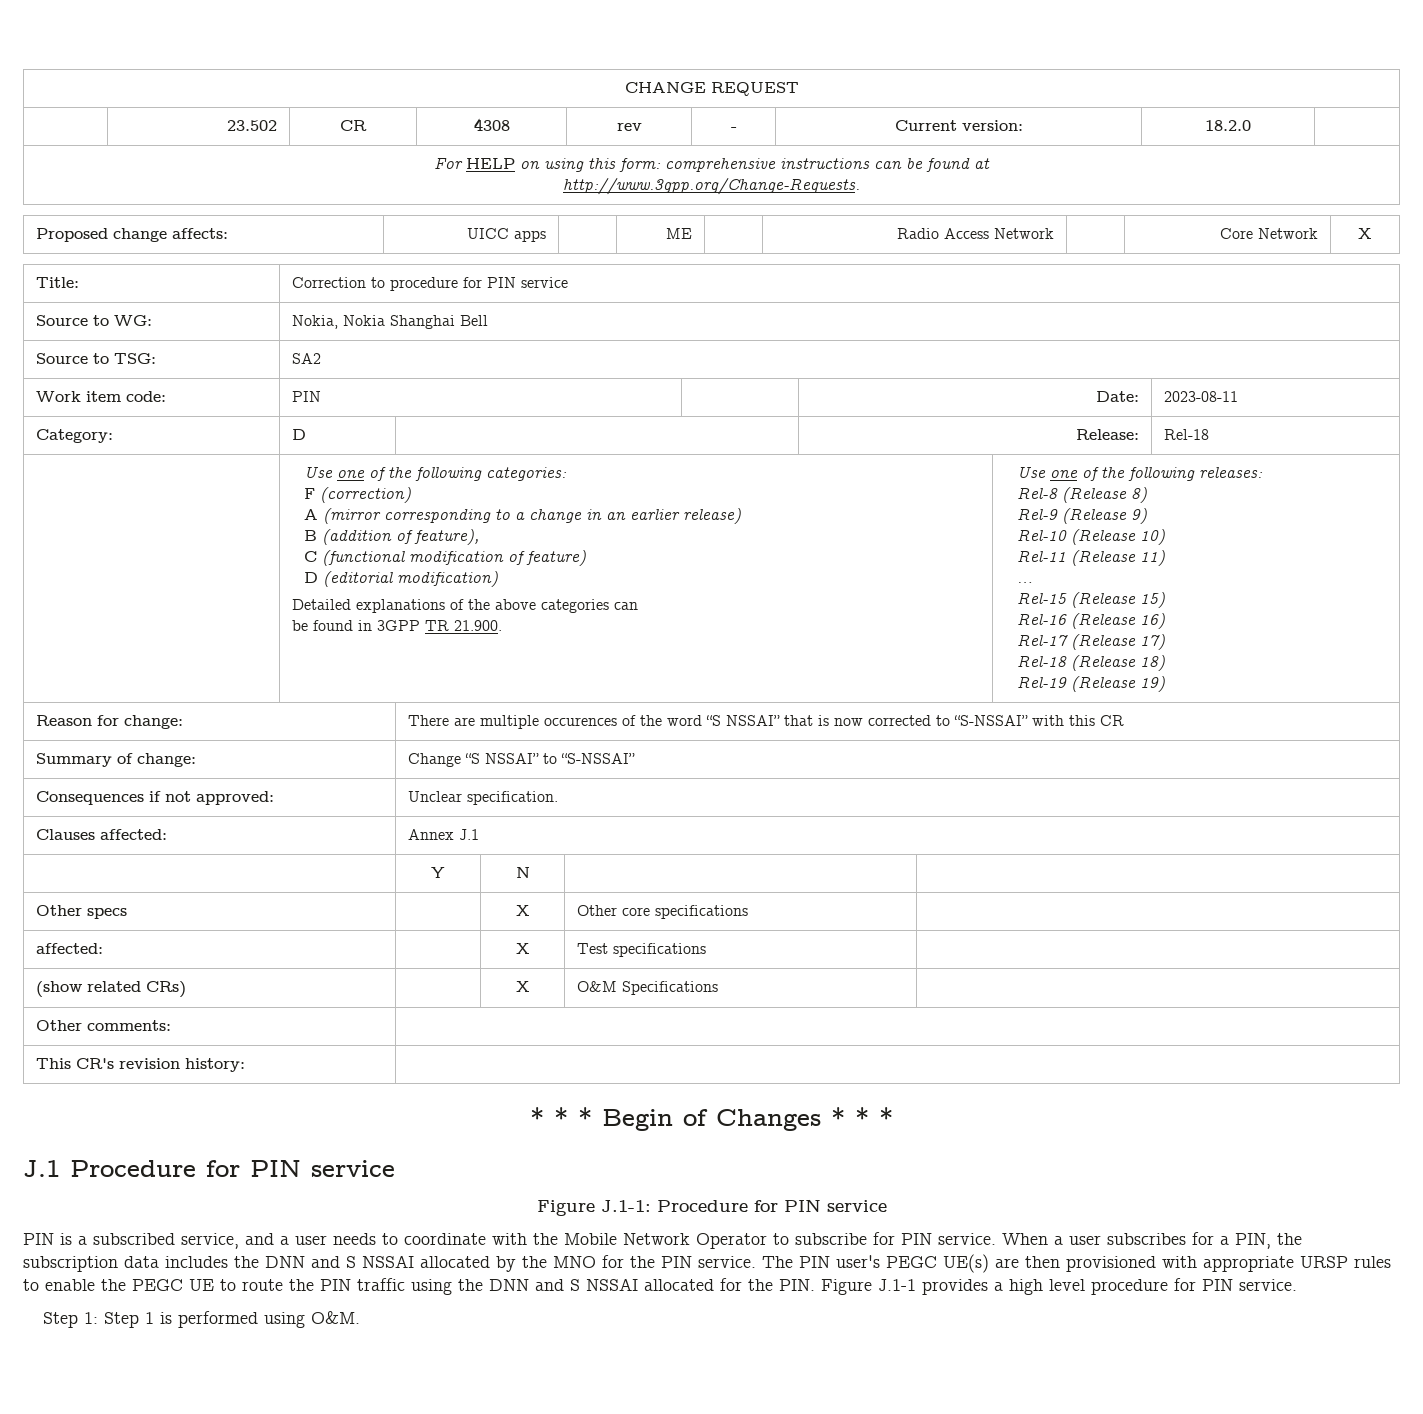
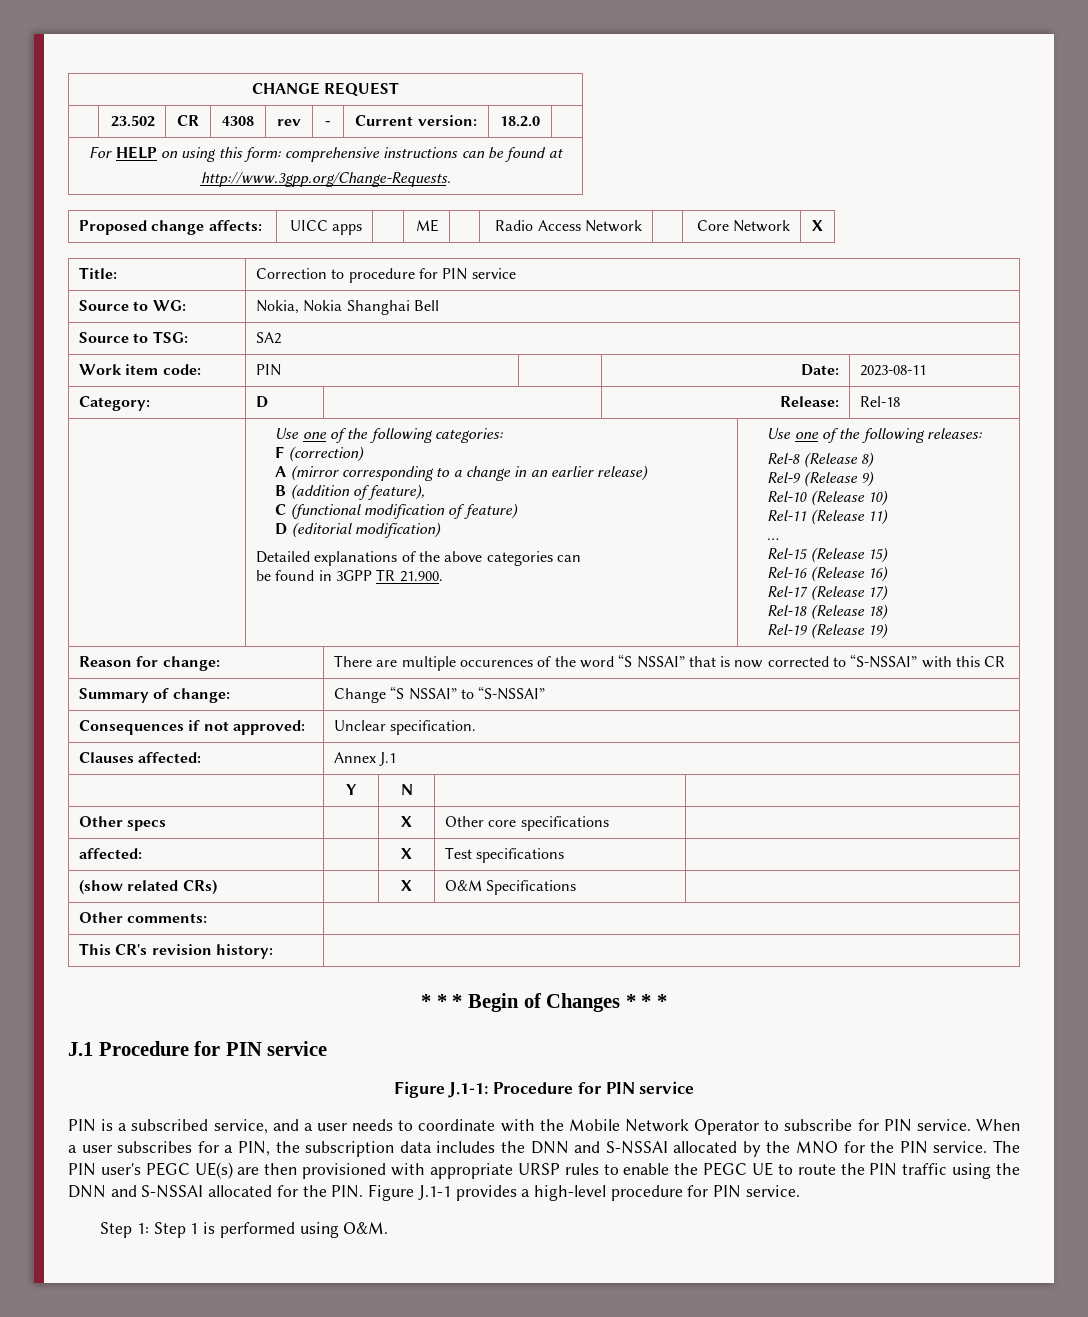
- When a user subscribes for a PIN, the subscription data includes the DNN and S NSSAI allocated by the MNO for the PIN service.
+ When a user subscribes for a PIN, the subscription data includes the DNN and S-NSSAI allocated by the MNO for the PIN service.
- The PIN user's PEGC UE(s) are then provisioned with appropriate URSP rules to enable the PEGC UE to route the PIN traffic using the DNN and S NSSAI allocated for the PIN. Figure J.1-1 provides a high level procedure for PIN service.
+ The PIN user's PEGC UE(s) are then provisioned with appropriate URSP rules to enable the PEGC UE to route the PIN traffic using the DNN and S-NSSAI allocated for the PIN. Figure J.1-1 provides a high-level procedure for PIN service.

